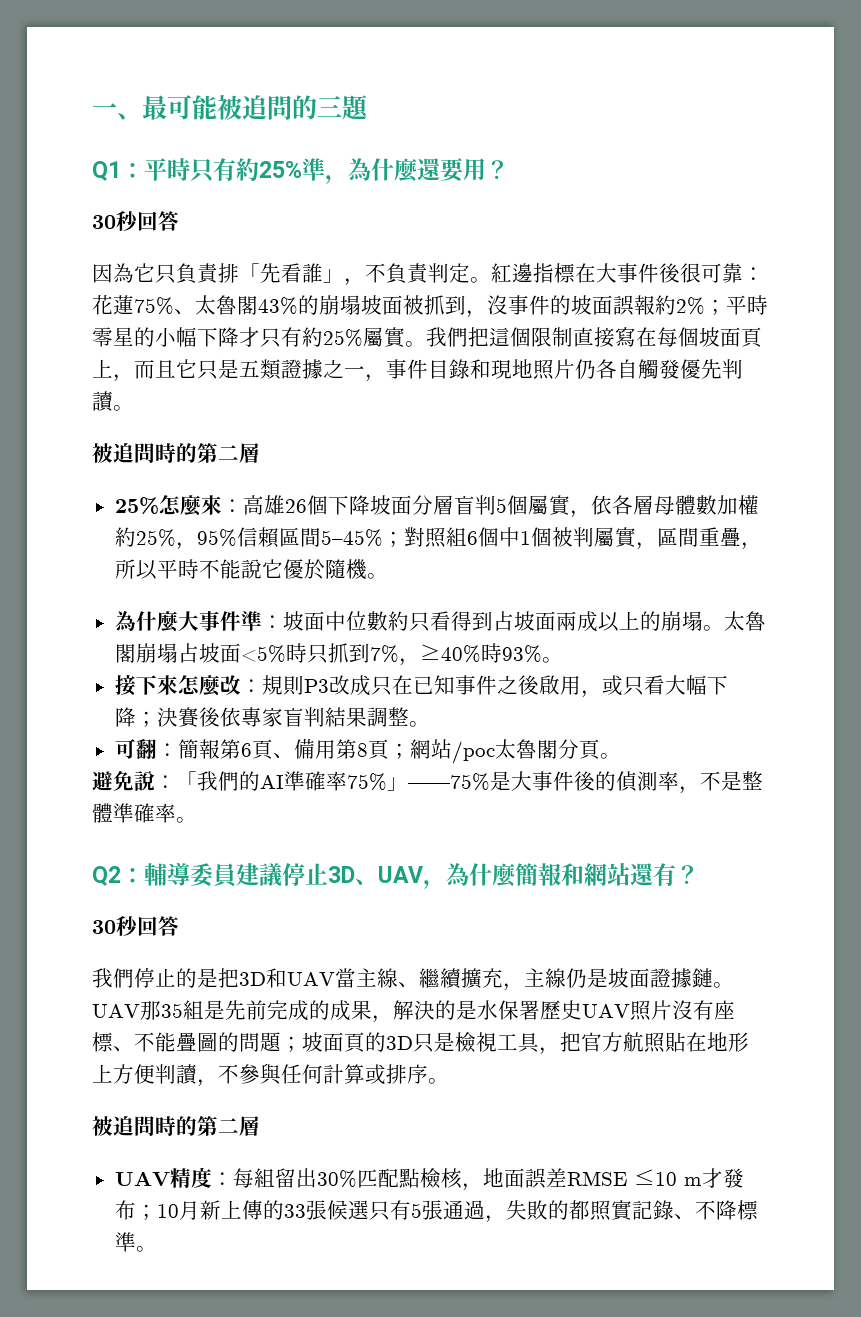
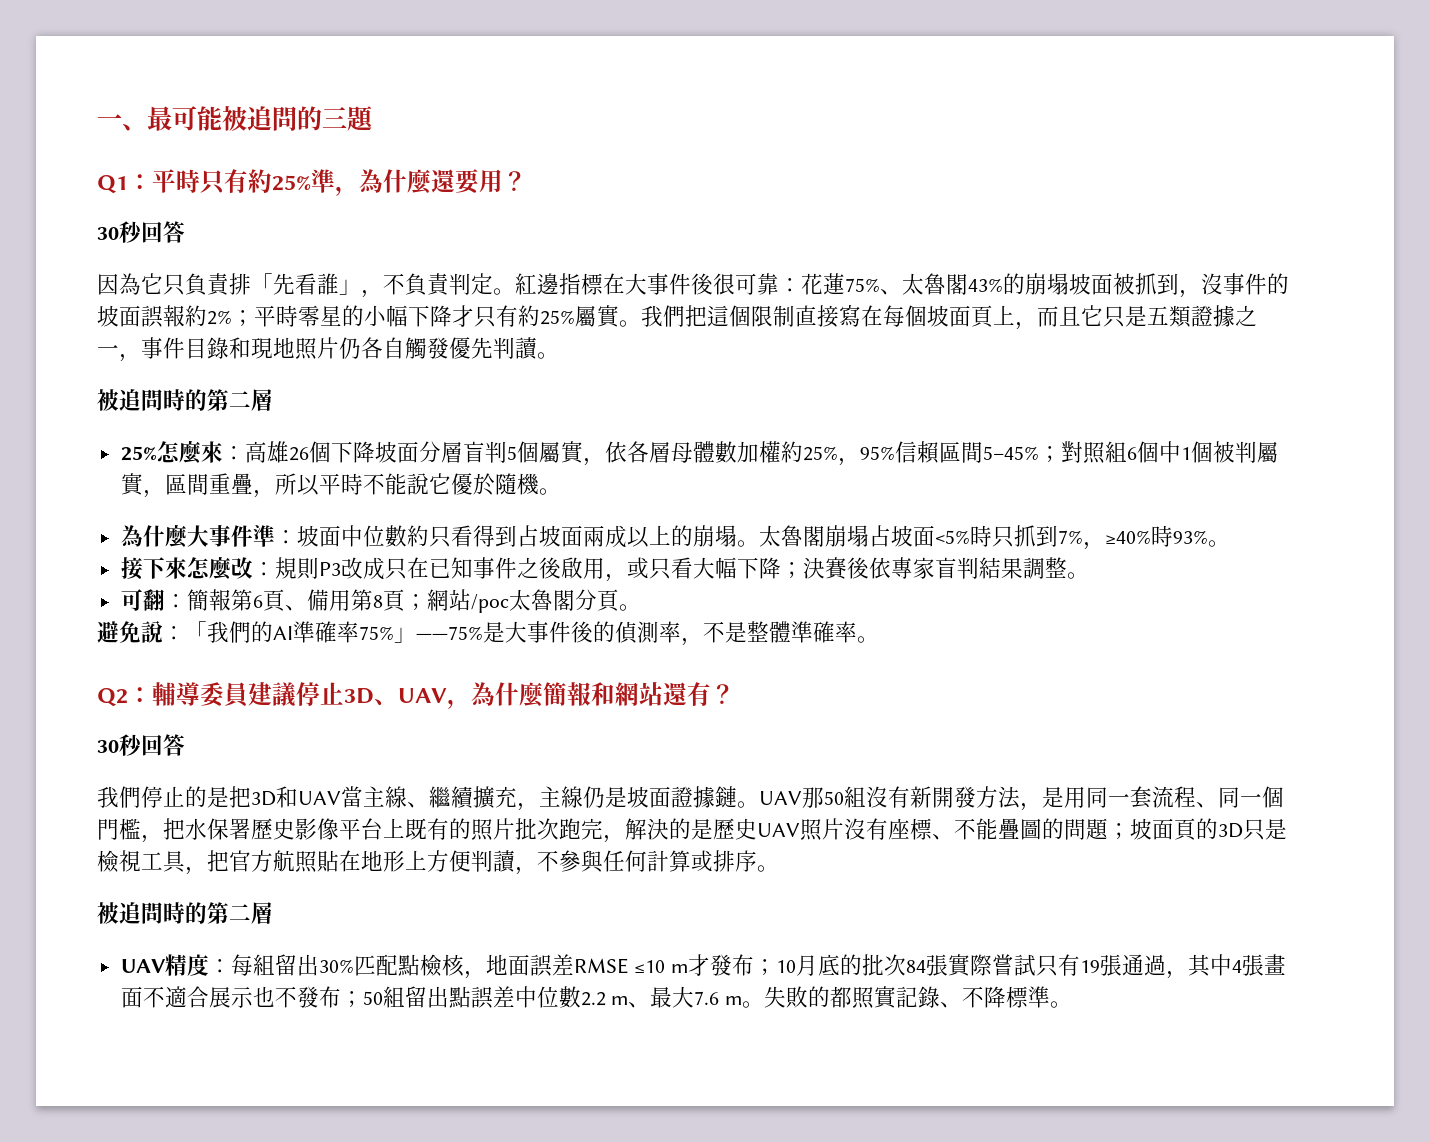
- UAV那35組是先前完成的成果，解決的是水保署歷史UAV照片沒有座標、不能疊圖的問題；坡面頁的3D只是檢視工具，把官方航照貼在地形上方便判讀，不參與任何計算或排序。
+ UAV那50組沒有新開發方法，是用同一套流程、同一個門檻，把水保署歷史影像平台上既有的照片批次跑完，解決的是歷史UAV照片沒有座標、不能疊圖的問題；坡面頁的3D只是檢視工具，把官方航照貼在地形上方便判讀，不參與任何計算或排序。
- UAV精度：每組留出30%匹配點檢核，地面誤差RMSE ≤10 m才發布；10月新上傳的33張候選只有5張通過，失敗的都照實記錄、不降標準。
+ UAV精度：每組留出30%匹配點檢核，地面誤差RMSE ≤10 m才發布；10月底的批次84張實際嘗試只有19張通過，其中4張畫面不適合展示也不發布；50組留出點誤差中位數2.2 m、最大7.6 m。失敗的都照實記錄、不降標準。

